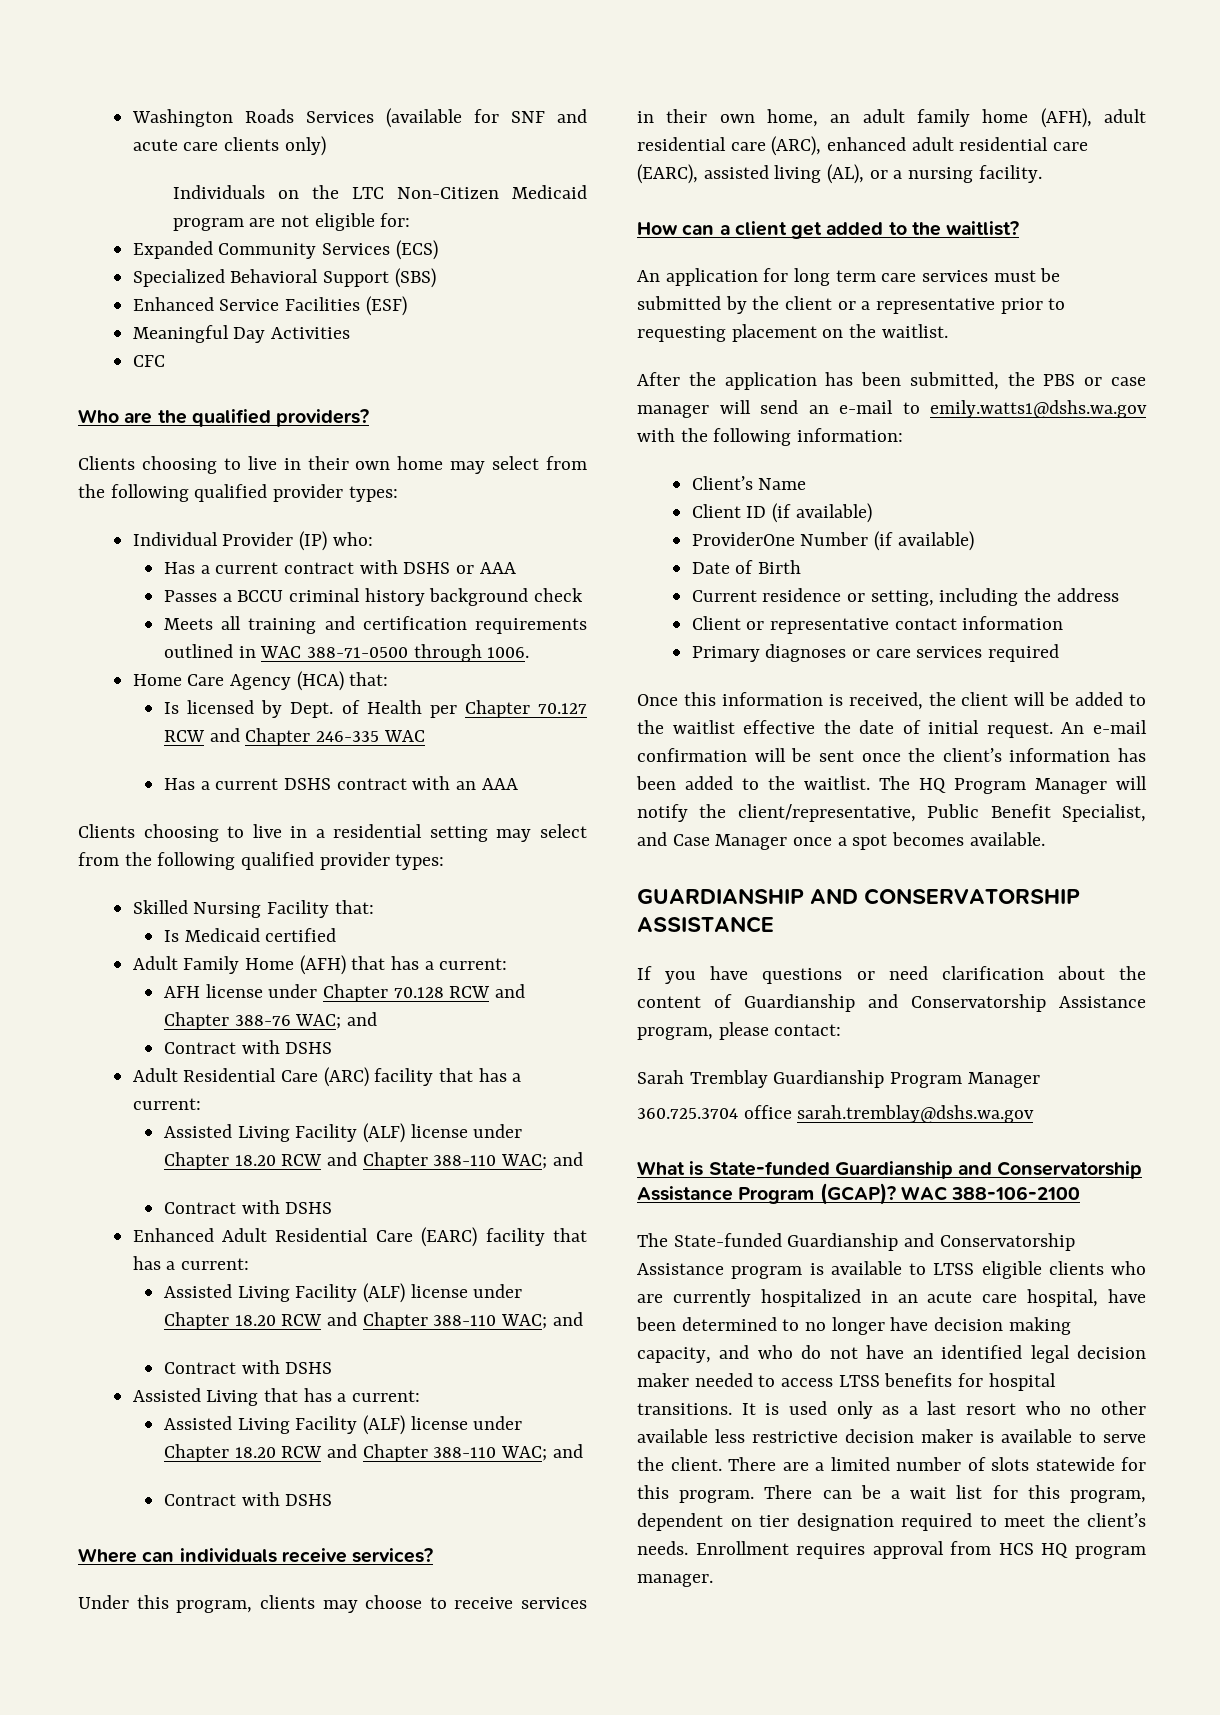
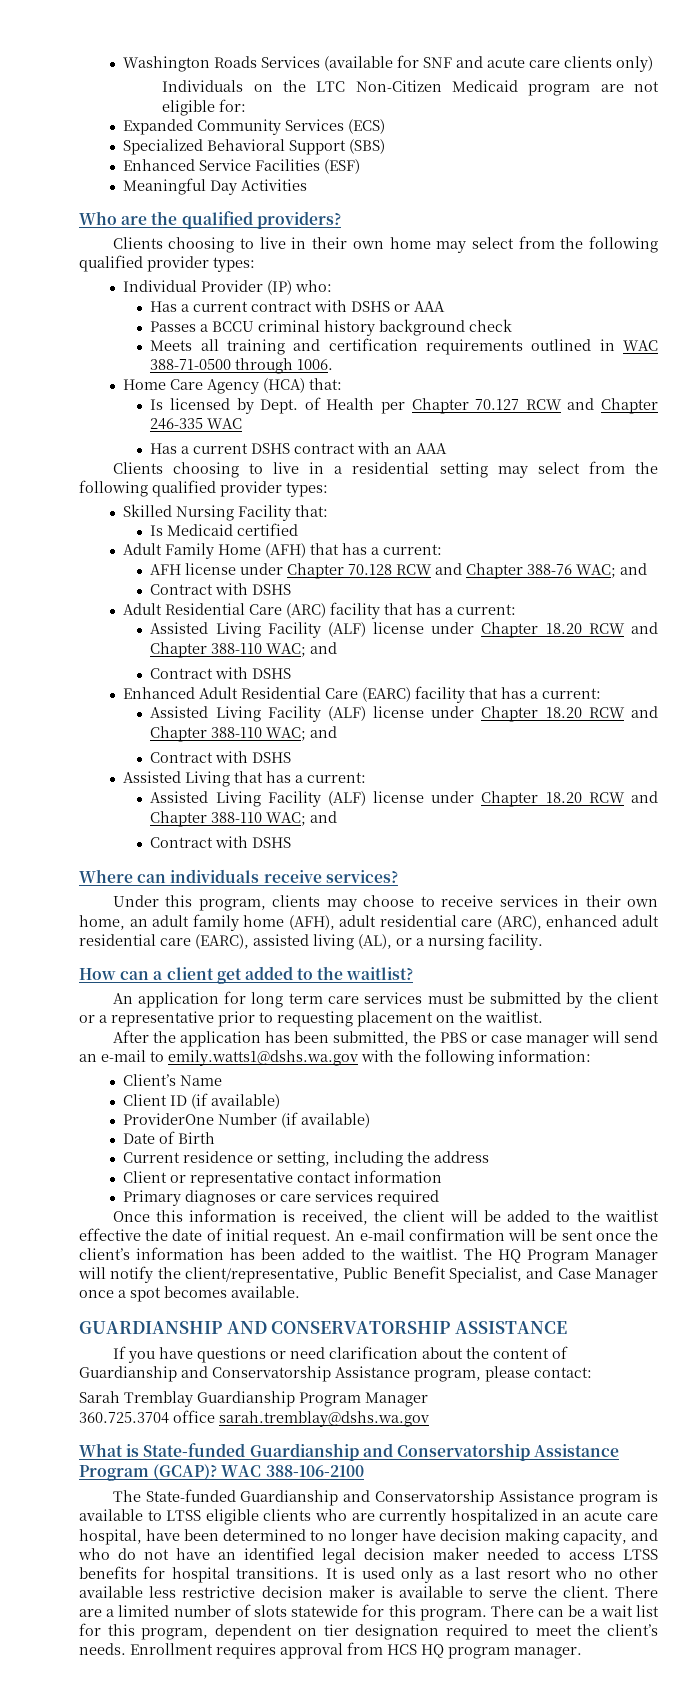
- CFC

